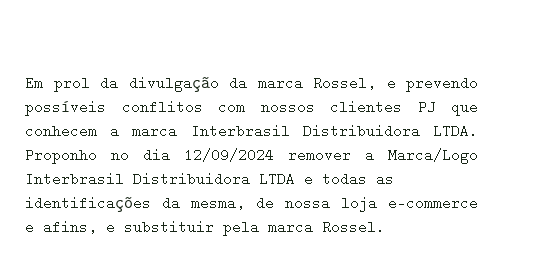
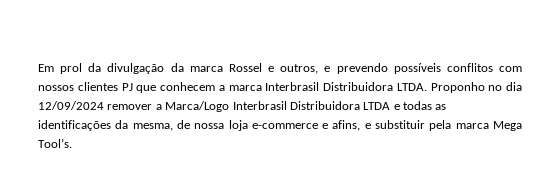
- Em prol da divulgação da marca Rossel, e prevendo possíveis conflitos com nossos clientes PJ que conhecem a marca Interbrasil Distribuidora LTDA.
+ Em prol da divulgação da marca Rossel e outros, e prevendo possíveis conflitos com nossos clientes PJ que conhecem a marca Interbrasil Distribuidora LTDA.
- Proponho no dia 12/09/2024 remover a Marca/Logo Interbrasil Distribuidora LTDA e todas as identificações da mesma, de nossa loja e-commerce e afins, e substituir pela marca Rossel.
+ Proponho no dia 12/09/2024 remover a Marca/Logo Interbrasil Distribuidora LTDA e todas as identificações da mesma, de nossa loja e-commerce e afins, e substituir pela marca Mega Tool’s.

